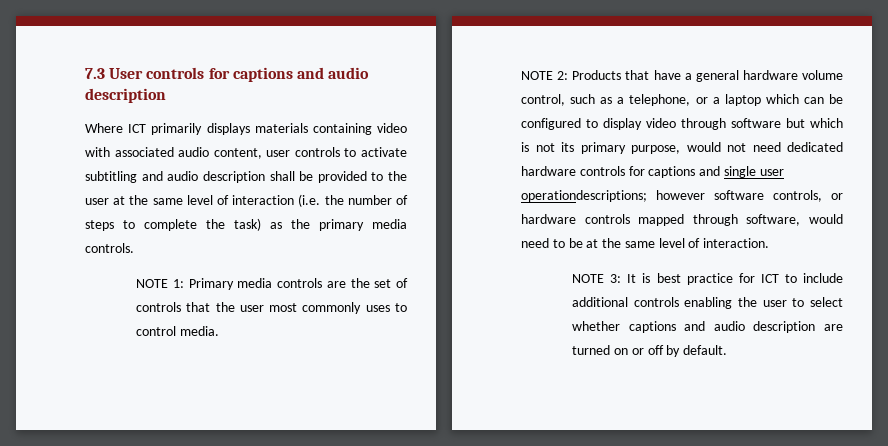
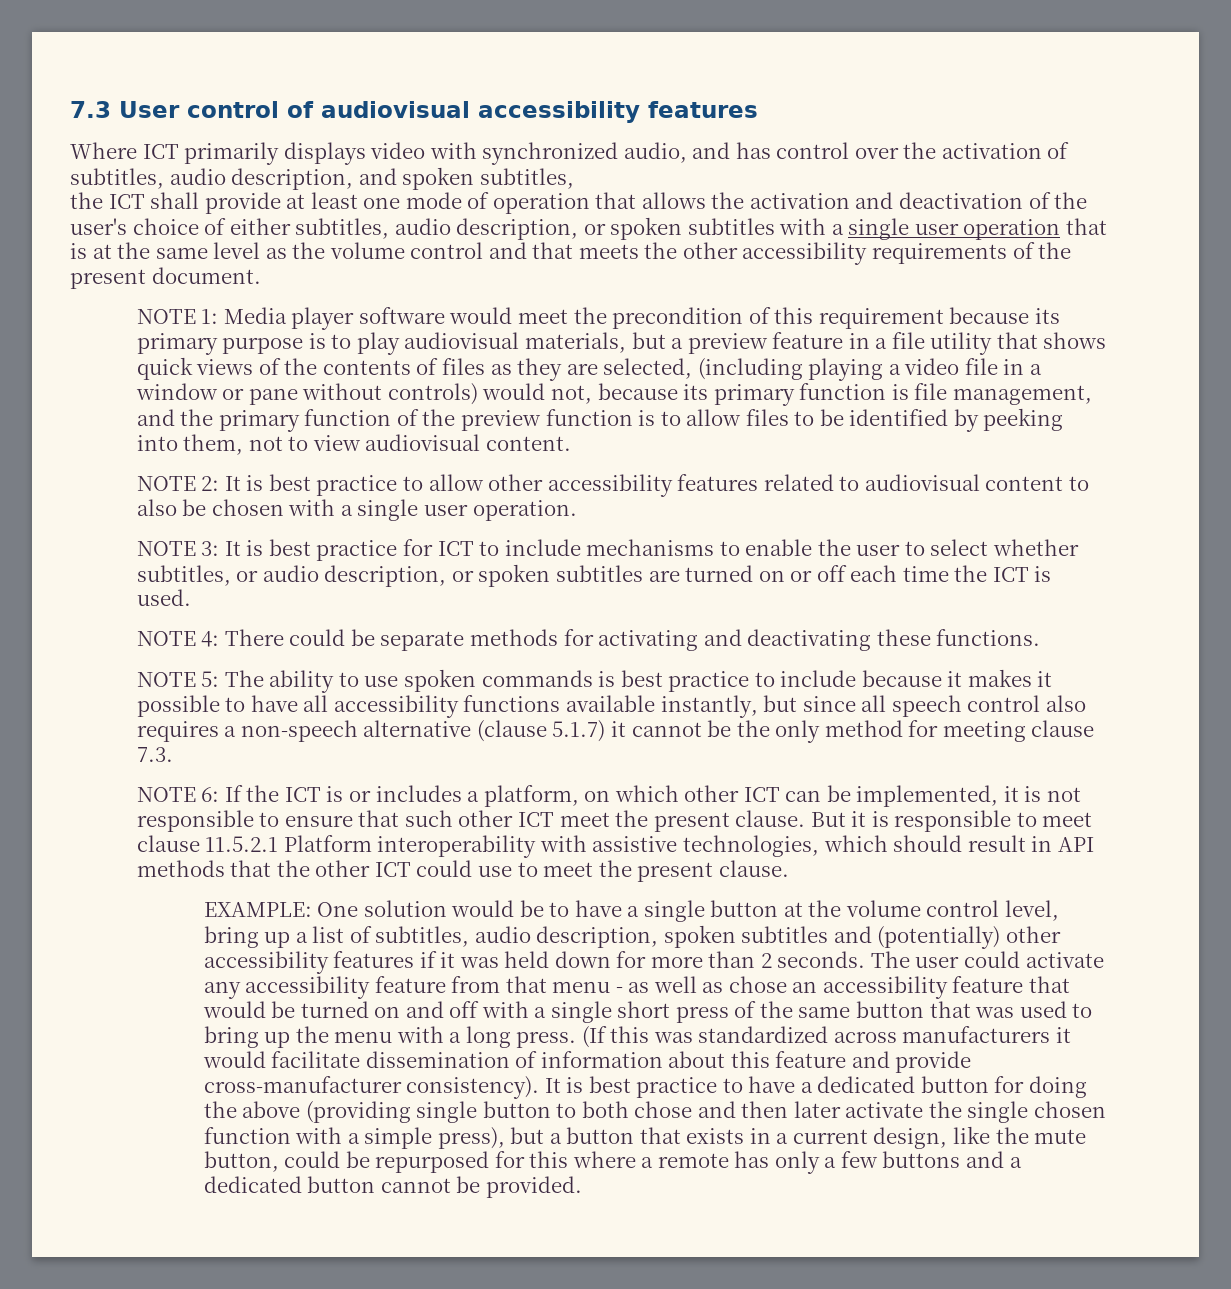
- 7.3 User controls for captions and audio description
- Where ICT primarily displays materials containing video with associated audio content, user controls to activate subtitling and audio description shall be provided to the user at the same level of interaction (i.e. the number of steps to complete the task) as the primary media controls.
- NOTE 1: Primary media controls are the set of controls that the user most commonly uses to control media.
- NOTE 2: Products that have a general hardware volume control, such as a telephone, or a laptop which can be configured to display video through software but which is not its primary purpose, would not need dedicated hardware controls for captions and single user operationdescriptions; however software controls, or hardware controls mapped through software, would need to be at the same level of interaction.
+ 7.3 User control of audiovisual accessibility features
+ Where ICT primarily displays video with synchronized audio, and has control over the activation of subtitles, audio description, and spoken subtitles,
+ the ICT shall provide at least one mode of operation that allows the activation and deactivation of the user's choice of either subtitles, audio description, or spoken subtitles with a single user operation that is at the same level as the volume control and that meets the other accessibility requirements of the present document.
+ NOTE 1: Media player software would meet the precondition of this requirement because its primary purpose is to play audiovisual materials, but a preview feature in a file utility that shows quick views of the contents of files as they are selected, (including playing a video file in a window or pane without controls) would not, because its primary function is file management, and the primary function of the preview function is to allow files to be identified by peeking into them, not to view audiovisual content.
+ NOTE 2: It is best practice to allow other accessibility features related to audiovisual content to also be chosen with a single user operation.
- NOTE 3: It is best practice for ICT to include additional controls enabling the user to select whether captions and audio description are turned on or off by default.
+ NOTE 3: It is best practice for ICT to include mechanisms to enable the user to select whether subtitles, or audio description, or spoken subtitles are turned on or off each time the ICT is used.
+ NOTE 4: There could be separate methods for activating and deactivating these functions.
+ NOTE 5: The ability to use spoken commands is best practice to include because it makes it possible to have all accessibility functions available instantly, but since all speech control also requires a non-speech alternative (clause 5.1.7) it cannot be the only method for meeting clause 7.3.
+ NOTE 6: If the ICT is or includes a platform, on which other ICT can be implemented, it is not responsible to ensure that such other ICT meet the present clause. But it is responsible to meet clause 11.5.2.1 Platform interoperability with assistive technologies, which should result in API methods that the other ICT could use to meet the present clause.
+ EXAMPLE: One solution would be to have a single button at the volume control level, bring up a list of subtitles, audio description, spoken subtitles and (potentially) other accessibility features if it was held down for more than 2 seconds. The user could activate any accessibility feature from that menu - as well as chose an accessibility feature that would be turned on and off with a single short press of the same button that was used to bring up the menu with a long press. (If this was standardized across manufacturers it would facilitate dissemination of information about this feature and provide cross-manufacturer consistency). It is best practice to have a dedicated button for doing the above (providing single button to both chose and then later activate the single chosen function with a simple press), but a button that exists in a current design, like the mute button, could be repurposed for this where a remote has only a few buttons and a dedicated button cannot be provided.

